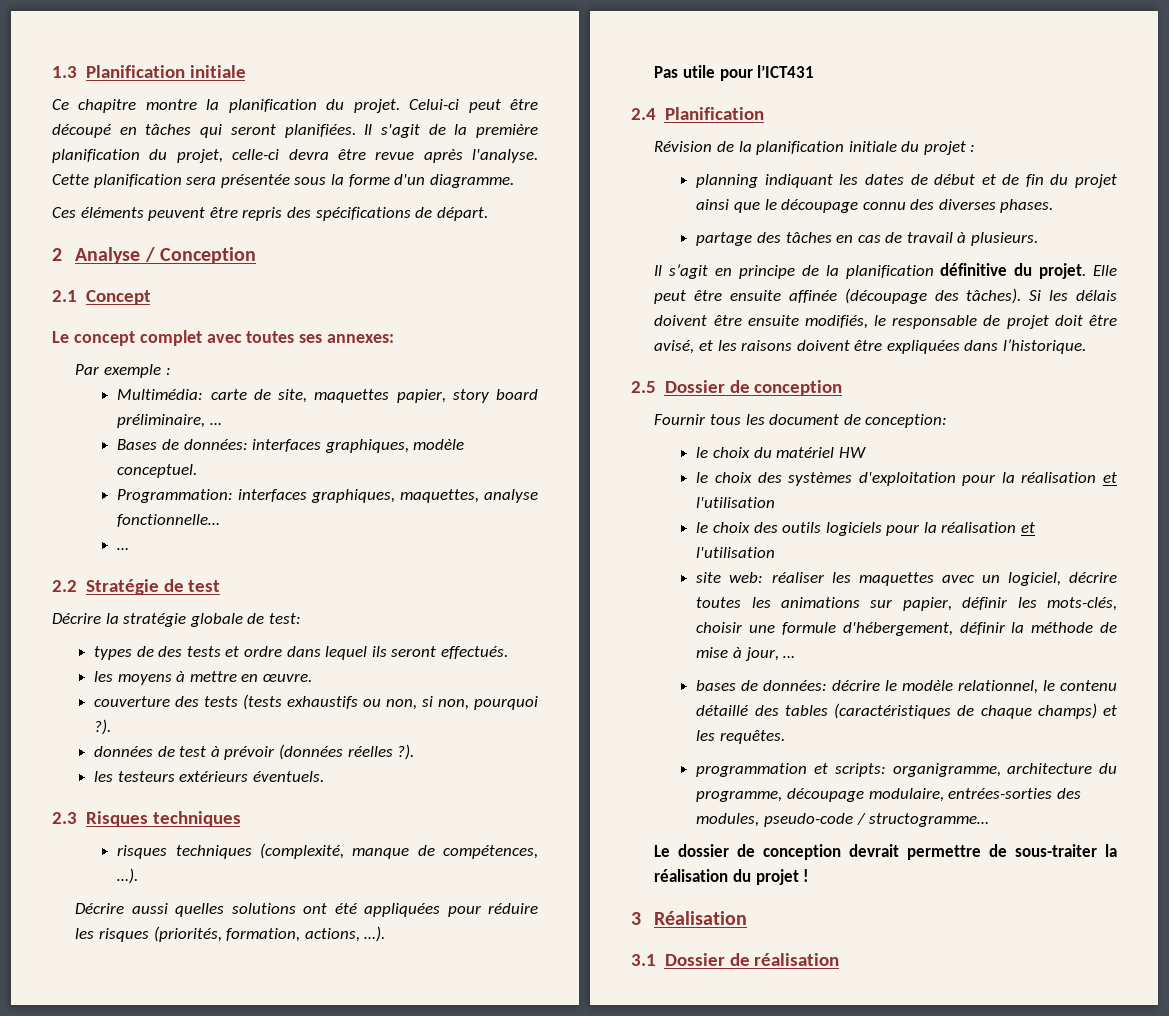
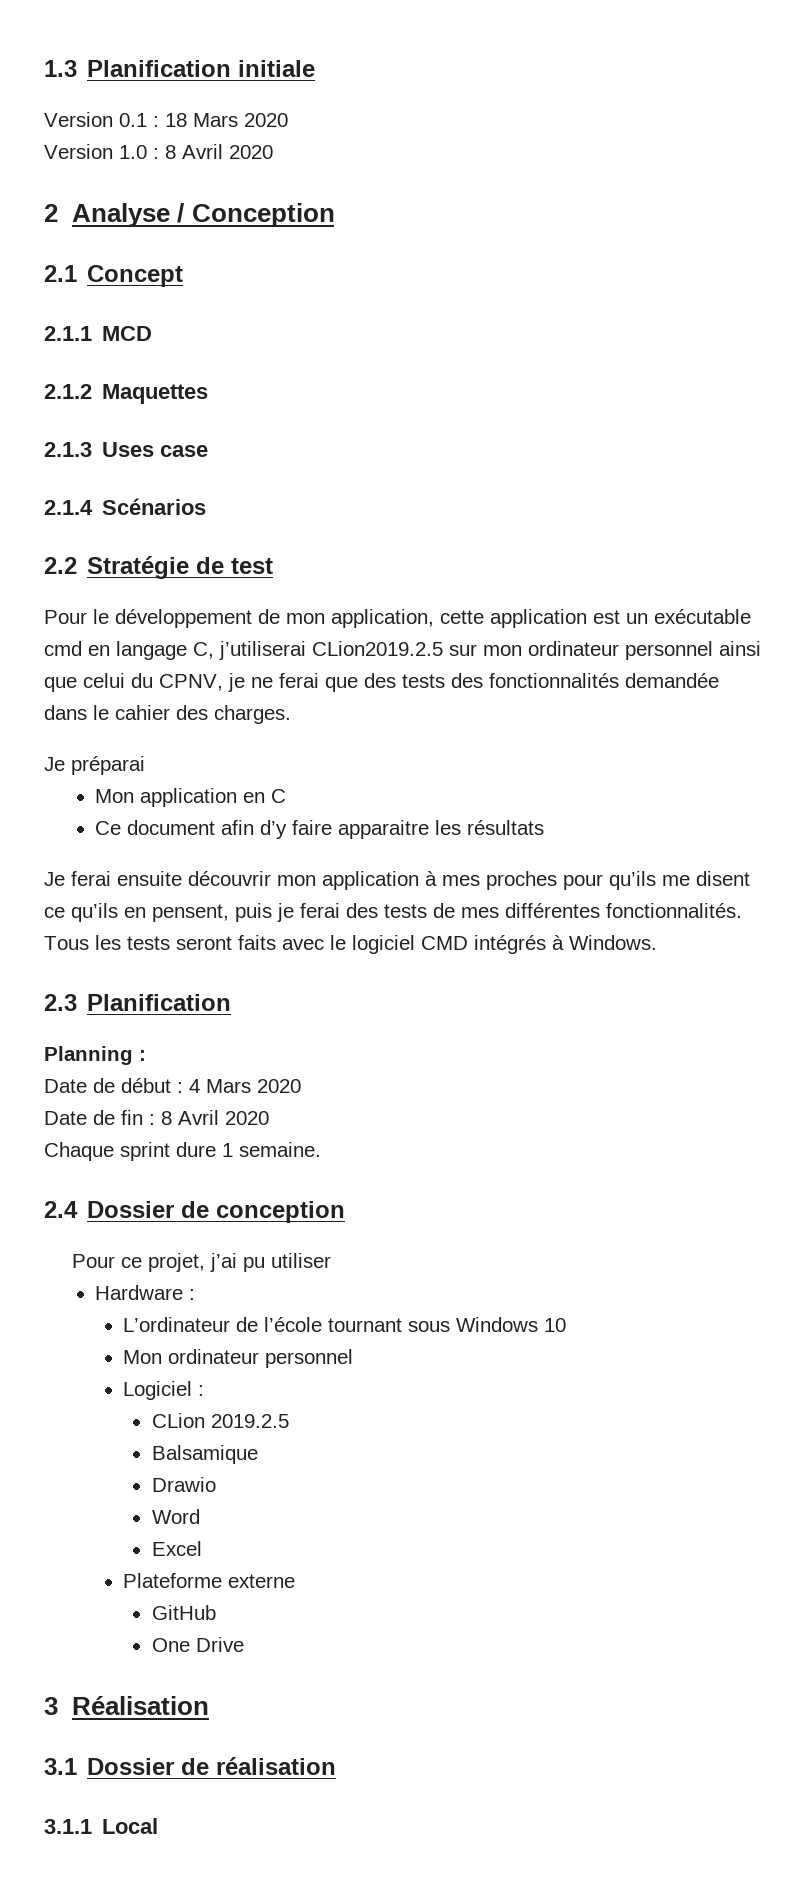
- Ce chapitre montre la planification du projet. Celui-ci peut être découpé en tâches qui seront planifiées. Il s'agit de la première planification du projet, celle-ci devra être revue après l'analyse. Cette planification sera présentée sous la forme d'un diagramme.
- Ces éléments peuvent être repris des spécifications de départ.
+ Version 0.1 : 18 Mars 2020
+ Version 1.0 : 8 Avril 2020
- Le concept complet avec toutes ses annexes:
- Par exemple :
- Multimédia: carte de site, maquettes papier, story board préliminaire, …
- Bases de données: interfaces graphiques, modèle conceptuel.
- Programmation: interfaces graphiques, maquettes, analyse fonctionnelle…
- …
+ 2.1.1 MCD
+ 2.1.2 Maquettes
+ 2.1.3 Uses case
+ 2.1.4 Scénarios
  2.2 Stratégie de test
- Décrire la stratégie globale de test:
- types de des tests et ordre dans lequel ils seront effectués.
- les moyens à mettre en œuvre.
- couverture des tests (tests exhaustifs ou non, si non, pourquoi ?).
- données de test à prévoir (données réelles ?).
- les testeurs extérieurs éventuels.
- 2.3 Risques techniques
- risques techniques (complexité, manque de compétences, …).
- Décrire aussi quelles solutions ont été appliquées pour réduire les risques (priorités, formation, actions, …).
- Pas utile pour l’ICT431
- 2.4 Planification
- Révision de la planification initiale du projet :
- planning indiquant les dates de début et de fin du projet ainsi que le découpage connu des diverses phases.
- partage des tâches en cas de travail à plusieurs.
- Il s’agit en principe de la planification définitive du projet. Elle peut être ensuite affinée (découpage des tâches). Si les délais doivent être ensuite modifiés, le responsable de projet doit être avisé, et les raisons doivent être expliquées dans l’historique.
- 2.5 Dossier de conception
- Fournir tous les document de conception:
- le choix du matériel HW
- le choix des systèmes d'exploitation pour la réalisation et l'utilisation
- le choix des outils logiciels pour la réalisation et l'utilisation
- site web: réaliser les maquettes avec un logiciel, décrire toutes les animations sur papier, définir les mots-clés, choisir une formule d'hébergement, définir la méthode de mise à jour, …
- bases de données: décrire le modèle relationnel, le contenu détaillé des tables (caractéristiques de chaque champs) et les requêtes.
- programmation et scripts: organigramme, architecture du programme, découpage modulaire, entrées-sorties des modules, pseudo-code / structogramme…
- Le dossier de conception devrait permettre de sous-traiter la réalisation du projet !
+ Pour le développement de mon application, cette application est un exécutable cmd en langage C, j’utiliserai CLion2019.2.5 sur mon ordinateur personnel ainsi que celui du CPNV, je ne ferai que des tests des fonctionnalités demandée dans le cahier des charges.
+ Je préparai
+ Mon application en C
+ Ce document afin d’y faire apparaitre les résultats
+ Je ferai ensuite découvrir mon application à mes proches pour qu’ils me disent ce qu’ils en pensent, puis je ferai des tests de mes différentes fonctionnalités. Tous les tests seront faits avec le logiciel CMD intégrés à Windows.
+ 2.3 Planification
+ Planning :
+ Date de début : 4 Mars 2020
+ Date de fin : 8 Avril 2020
+ Chaque sprint dure 1 semaine.
+ 2.4 Dossier de conception
+ Pour ce projet, j’ai pu utiliser
+ Hardware :
+ L’ordinateur de l’école tournant sous Windows 10
+ Mon ordinateur personnel
+ Logiciel :
+ CLion 2019.2.5
+ Balsamique
+ Drawio
+ Word
+ Excel
+ Plateforme externe
+ GitHub
+ One Drive
+ 3.1.1 Local

